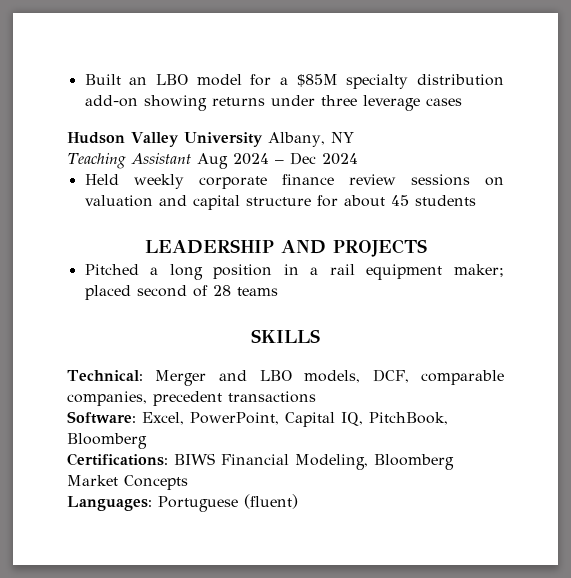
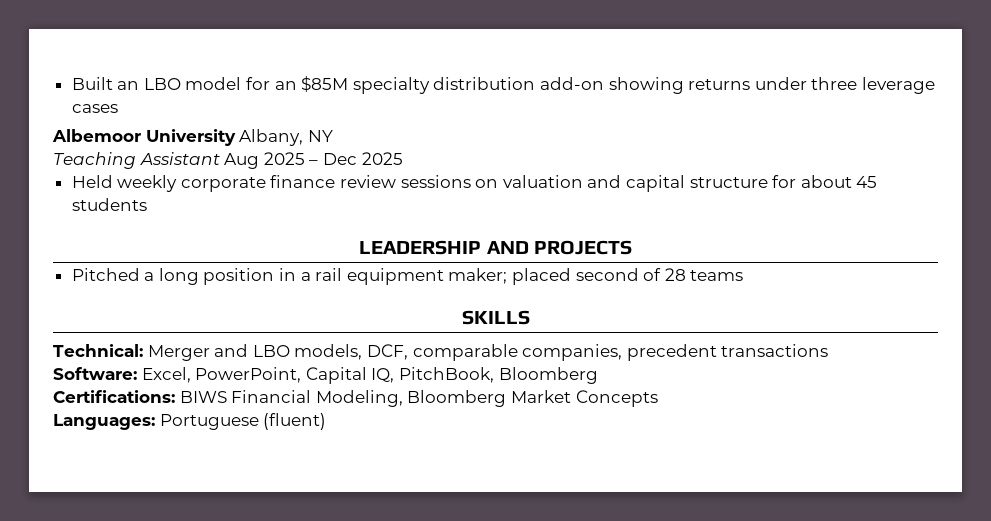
- Built an LBO model for a $85M specialty distribution add-on showing returns under three leverage cases
+ Built an LBO model for an $85M specialty distribution add-on showing returns under three leverage cases
- Hudson Valley University Albany, NY
+ Albemoor University Albany, NY
- Teaching Assistant Aug 2024 – Dec 2024
+ Teaching Assistant Aug 2025 – Dec 2025

